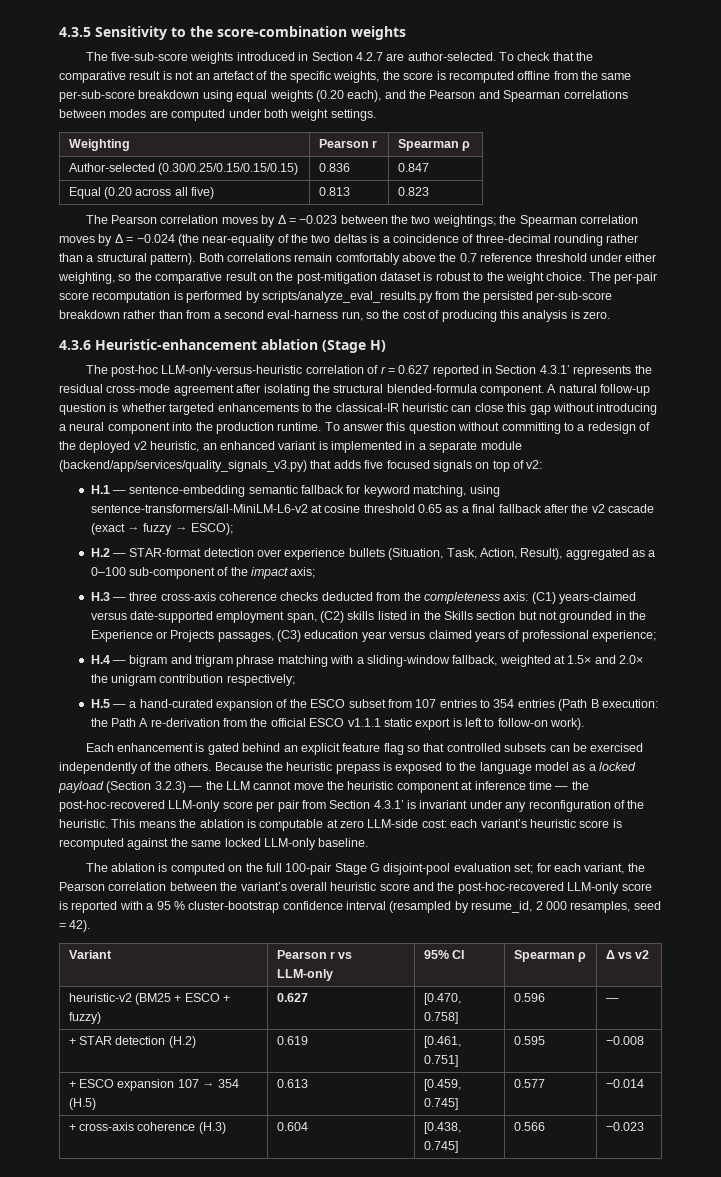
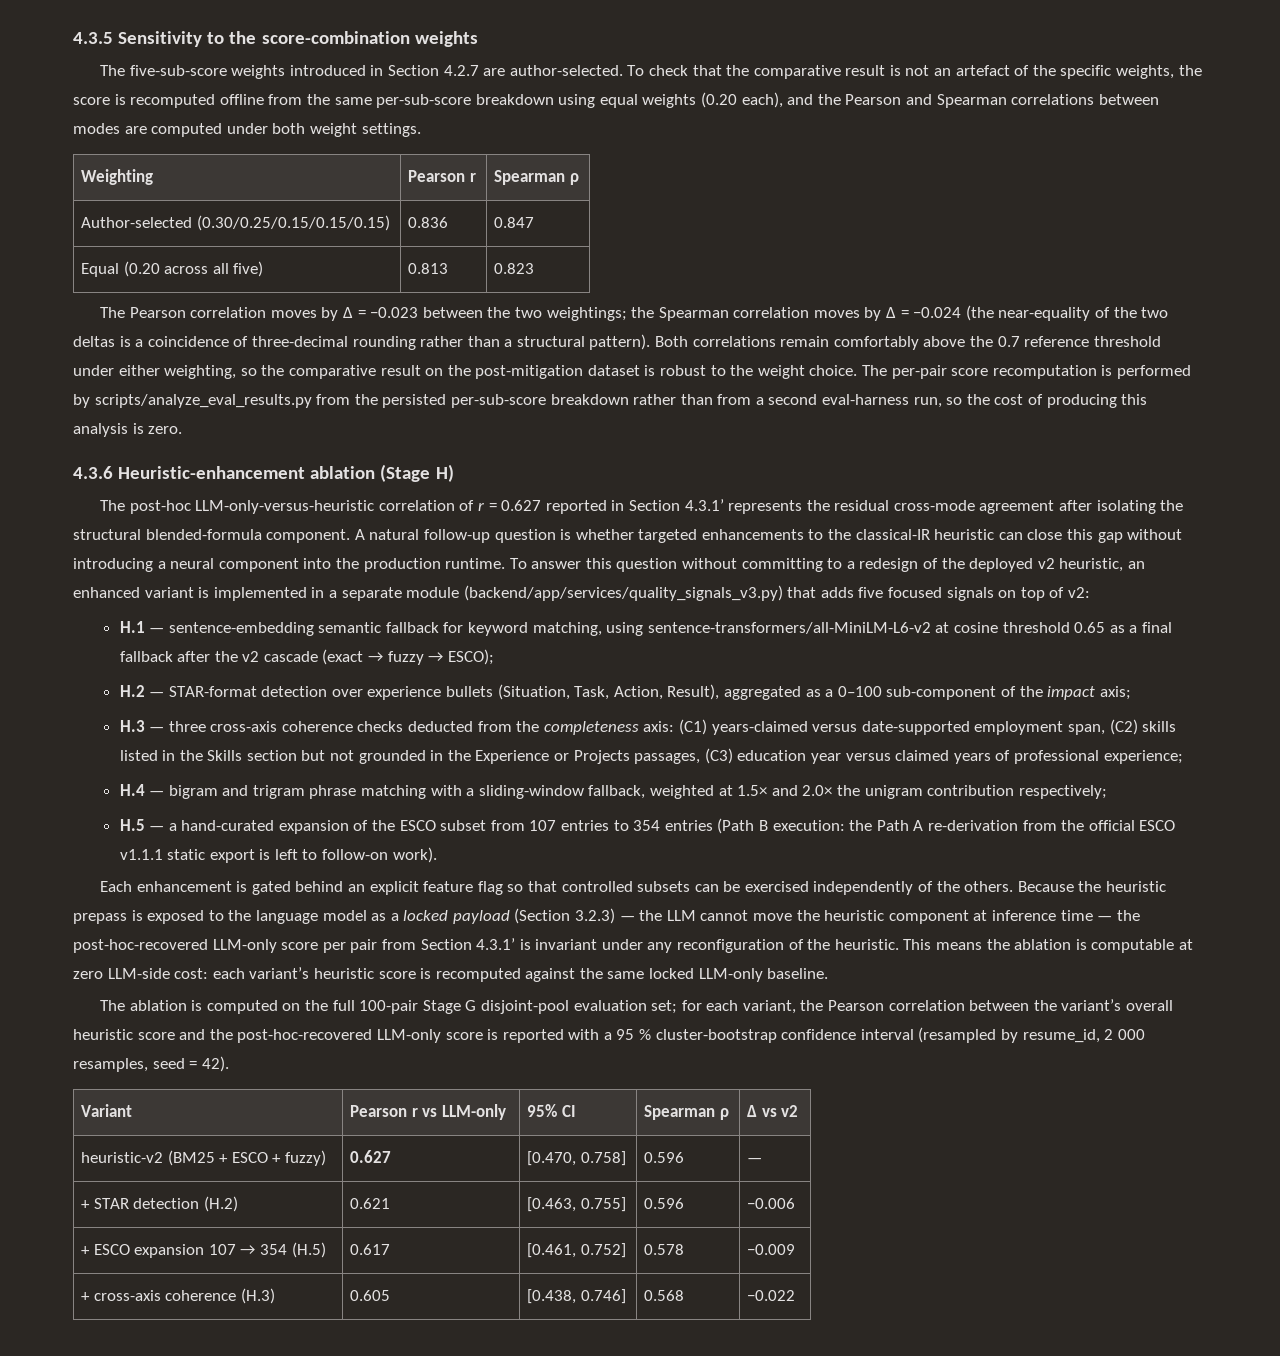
- + STAR detection (H.2) | 0.619 | [0.461, 0.751] | 0.595 | −0.008
+ + STAR detection (H.2) | 0.621 | [0.463, 0.755] | 0.596 | −0.006
- + ESCO expansion 107 → 354 (H.5) | 0.613 | [0.459, 0.745] | 0.577 | −0.014
+ + ESCO expansion 107 → 354 (H.5) | 0.617 | [0.461, 0.752] | 0.578 | −0.009
- + cross-axis coherence (H.3) | 0.604 | [0.438, 0.745] | 0.566 | −0.023
+ + cross-axis coherence (H.3) | 0.605 | [0.438, 0.746] | 0.568 | −0.022

